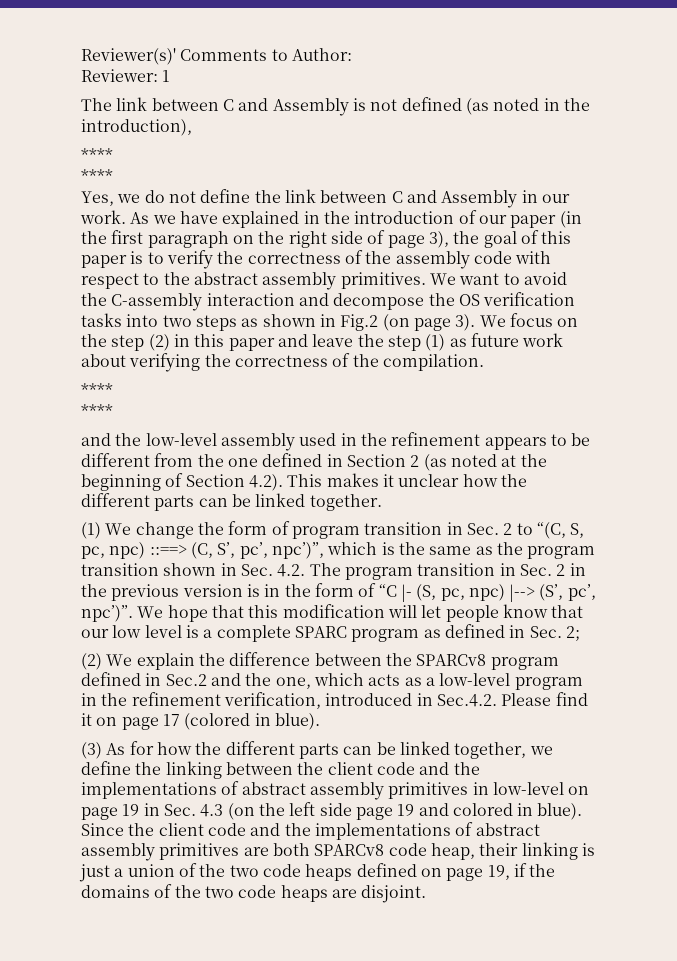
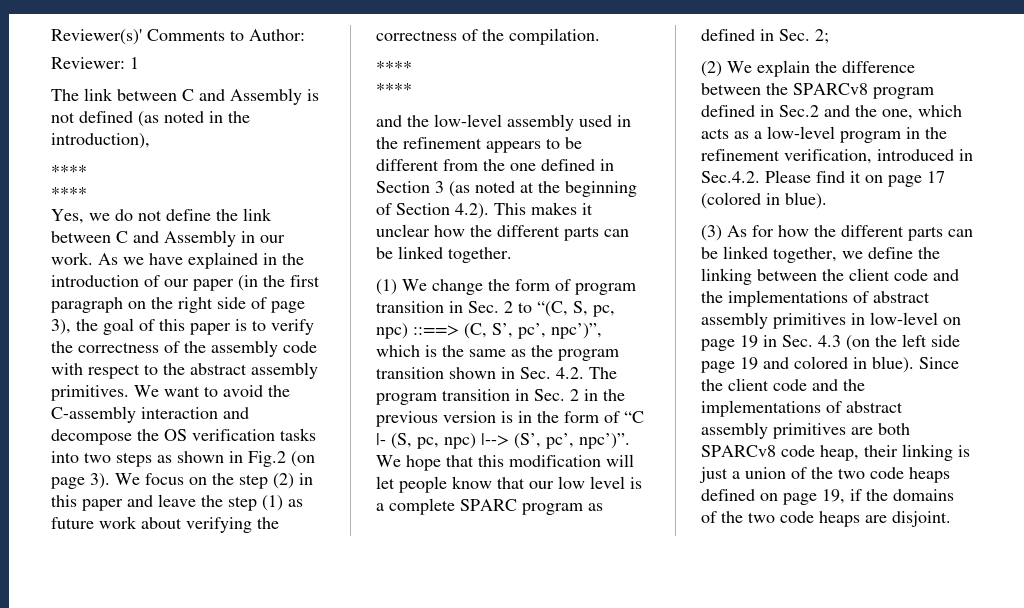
- and the low-level assembly used in the refinement appears to be different from the one defined in Section 2 (as noted at the beginning of Section 4.2). This makes it unclear how the different parts can be linked together.
+ and the low-level assembly used in the refinement appears to be different from the one defined in Section 3 (as noted at the beginning of Section 4.2). This makes it unclear how the different parts can be linked together.

